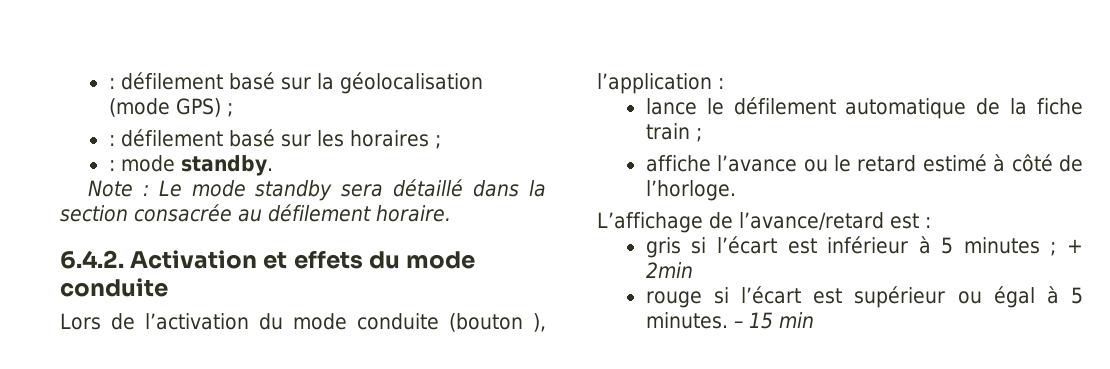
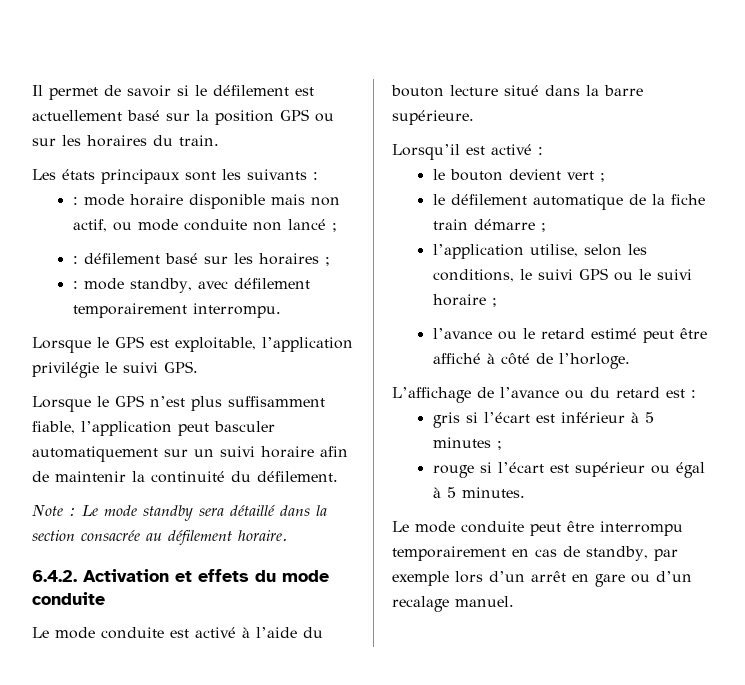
- : défilement basé sur la géolocalisation (mode GPS) ;
+ Il permet de savoir si le défilement est actuellement basé sur la position GPS ou sur les horaires du train.
+ Les états principaux sont les suivants :
+ : mode horaire disponible mais non actif, ou mode conduite non lancé ;
- : mode standby.
+ : mode standby, avec défilement temporairement interrompu.
+ Lorsque le GPS est exploitable, l’application privilégie le suivi GPS.
+ Lorsque le GPS n’est plus suffisamment fiable, l’application peut basculer automatiquement sur un suivi horaire afin de maintenir la continuité du défilement.
- Lors de l’activation du mode conduite (bouton ), l’application :
- lance le défilement automatique de la fiche train ;
- affiche l’avance ou le retard estimé à côté de l’horloge.
+ Le mode conduite est activé à l’aide du bouton lecture situé dans la barre supérieure.
+ Lorsqu’il est activé :
+ le bouton devient vert ;
+ le défilement automatique de la fiche train démarre ;
+ l’application utilise, selon les conditions, le suivi GPS ou le suivi horaire ;
+ l’avance ou le retard estimé peut être affiché à côté de l’horloge.
- L’affichage de l’avance/retard est :
+ L’affichage de l’avance ou du retard est :
- gris si l’écart est inférieur à 5 minutes ; + 2min
+ gris si l’écart est inférieur à 5 minutes ;
- rouge si l’écart est supérieur ou égal à 5 minutes. – 15 min
+ rouge si l’écart est supérieur ou égal à 5 minutes.
+ Le mode conduite peut être interrompu temporairement en cas de standby, par exemple lors d’un arrêt en gare ou d’un recalage manuel.

